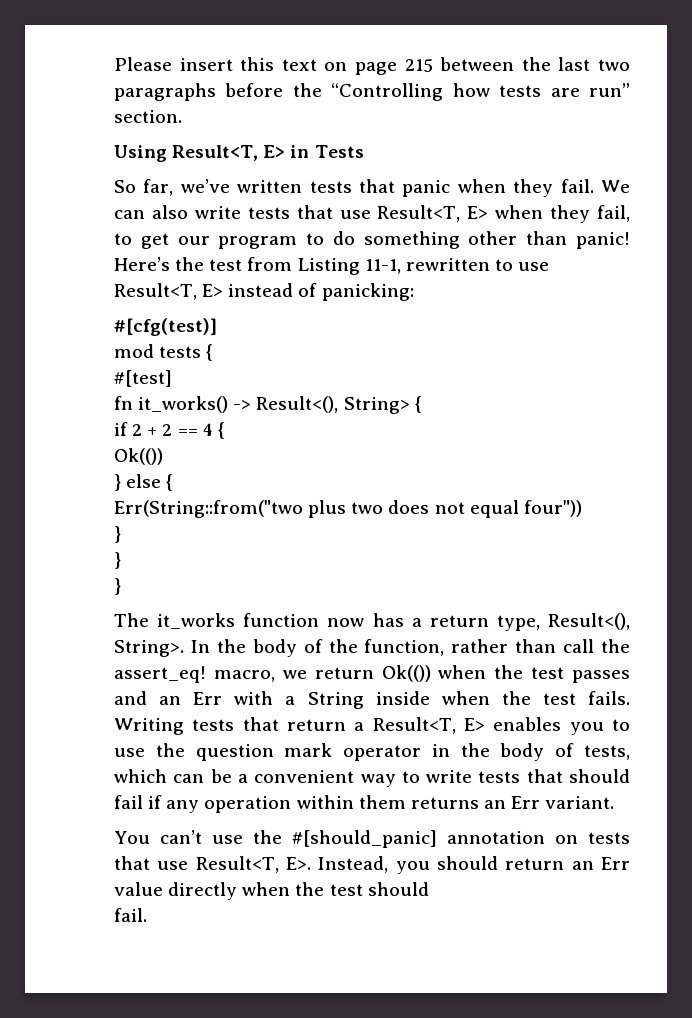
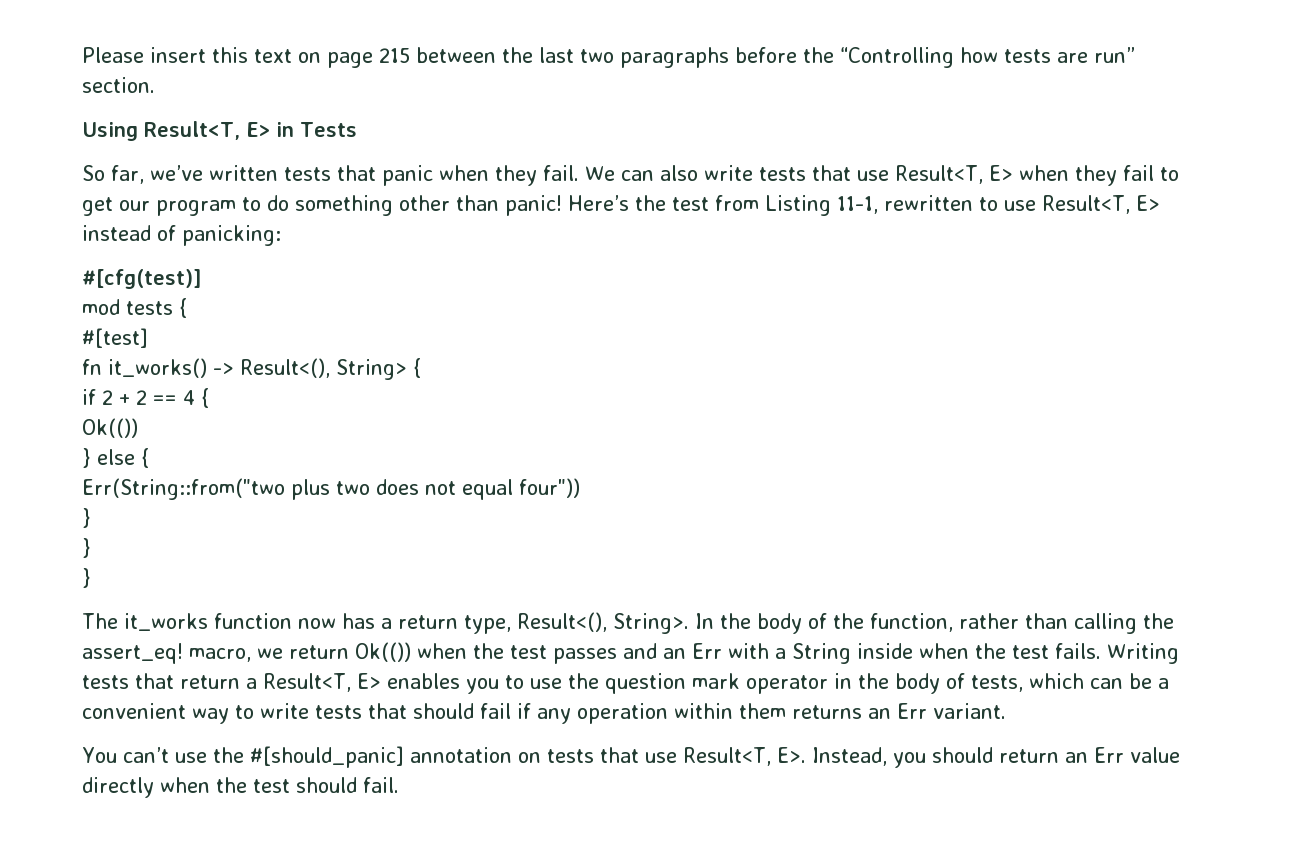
- We can also write tests that use Result<T, E> when they fail, to get our program to do something other than panic!
+ We can also write tests that use Result<T, E> when they fail to get our program to do something other than panic!
- In the body of the function, rather than call the assert_eq! macro, we return Ok(()) when the test passes and an Err with a String inside when the test fails.
+ In the body of the function, rather than calling the assert_eq! macro, we return Ok(()) when the test passes and an Err with a String inside when the test fails.
- You can’t use the #[should_panic] annotation on tests that use Result<T, E>. Instead, you should return an Err value directly when the test should
- fail.
+ You can’t use the #[should_panic] annotation on tests that use Result<T, E>. Instead, you should return an Err value directly when the test should fail.

